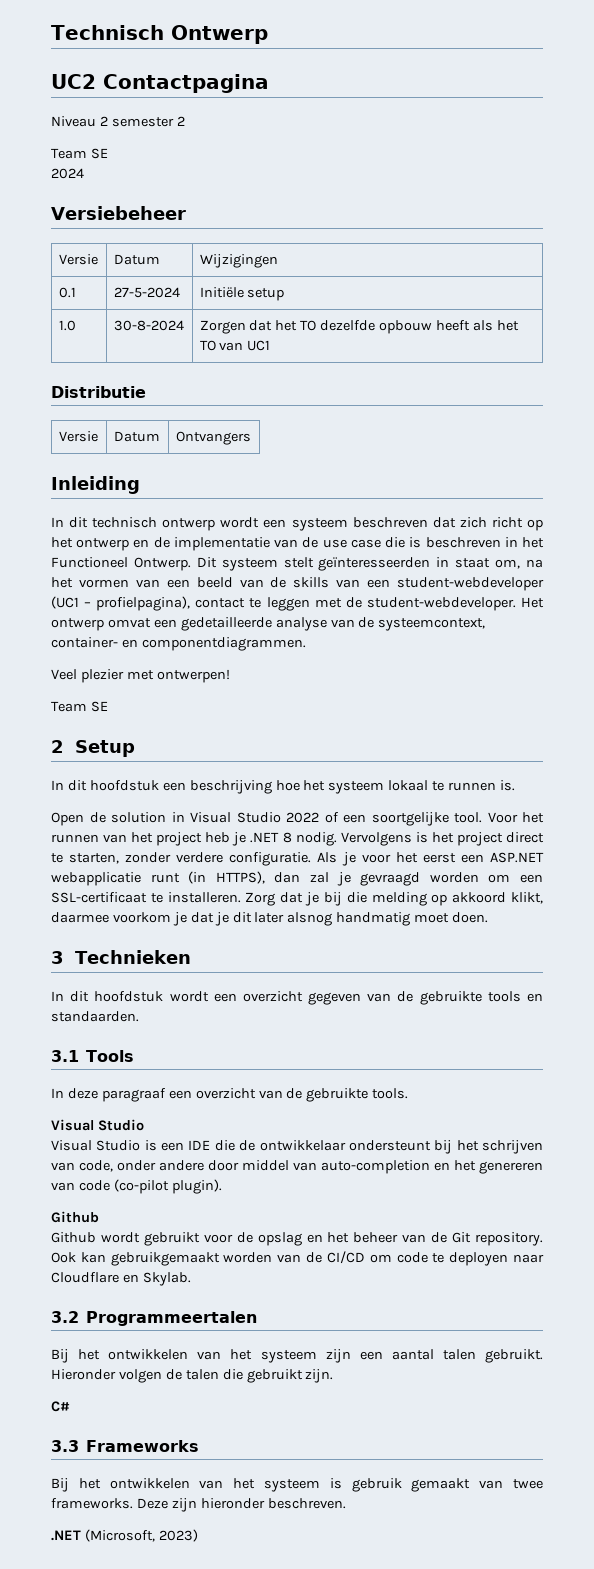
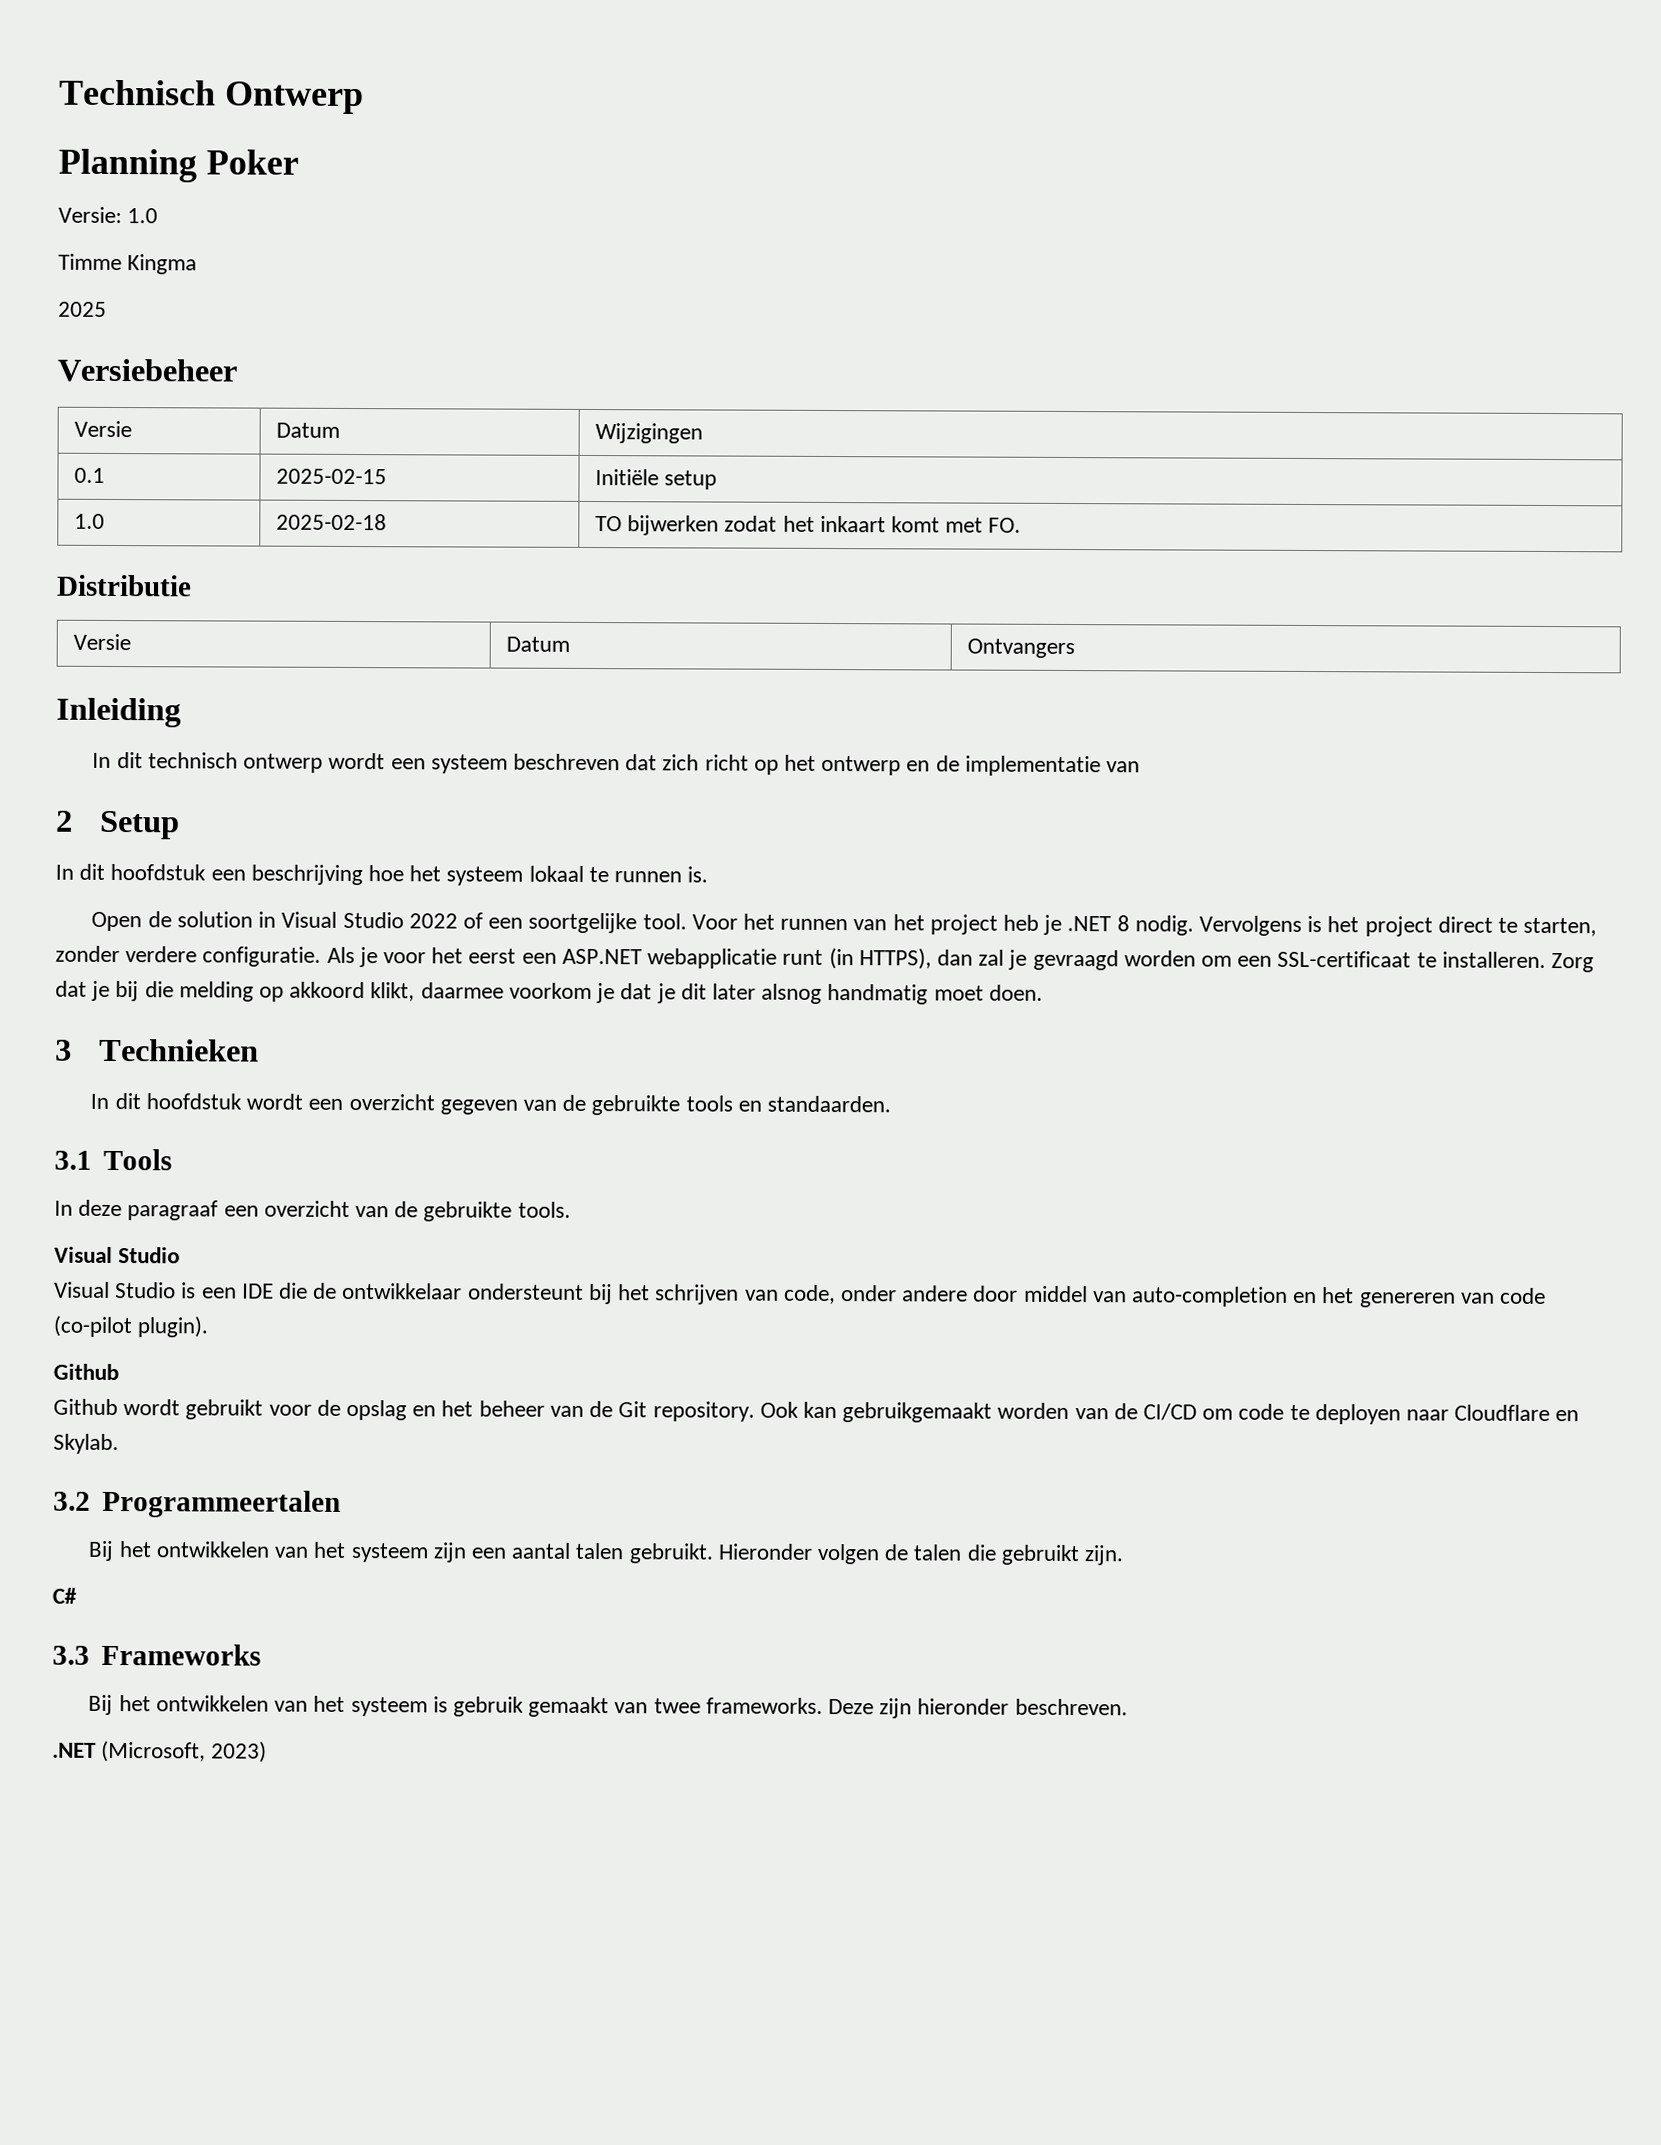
- UC2 Contactpagina
- Niveau 2 semester 2
- Team SE
- 2024
+ Planning Poker
+ Versie: 1.0
+ Timme Kingma
+ 2025
- 0.1 | 27-5-2024 | Initiële setup
+ 0.1 | 2025-02-15 | Initiële setup
- 1.0 | 30-8-2024 | Zorgen dat het TO dezelfde opbouw heeft als het TO van UC1
+ 1.0 | 2025-02-18 | TO bijwerken zodat het inkaart komt met FO.
- In dit technisch ontwerp wordt een systeem beschreven dat zich richt op het ontwerp en de implementatie van de use case die is beschreven in het Functioneel Ontwerp. Dit systeem stelt geïnteresseerden in staat om, na het vormen van een beeld van de skills van een student-webdeveloper (UC1 – profielpagina), contact te leggen met de student-webdeveloper. Het ontwerp omvat een gedetailleerde analyse van de systeemcontext, container- en componentdiagrammen.
- Veel plezier met ontwerpen!
- Team SE
+ In dit technisch ontwerp wordt een systeem beschreven dat zich richt op het ontwerp en de implementatie van

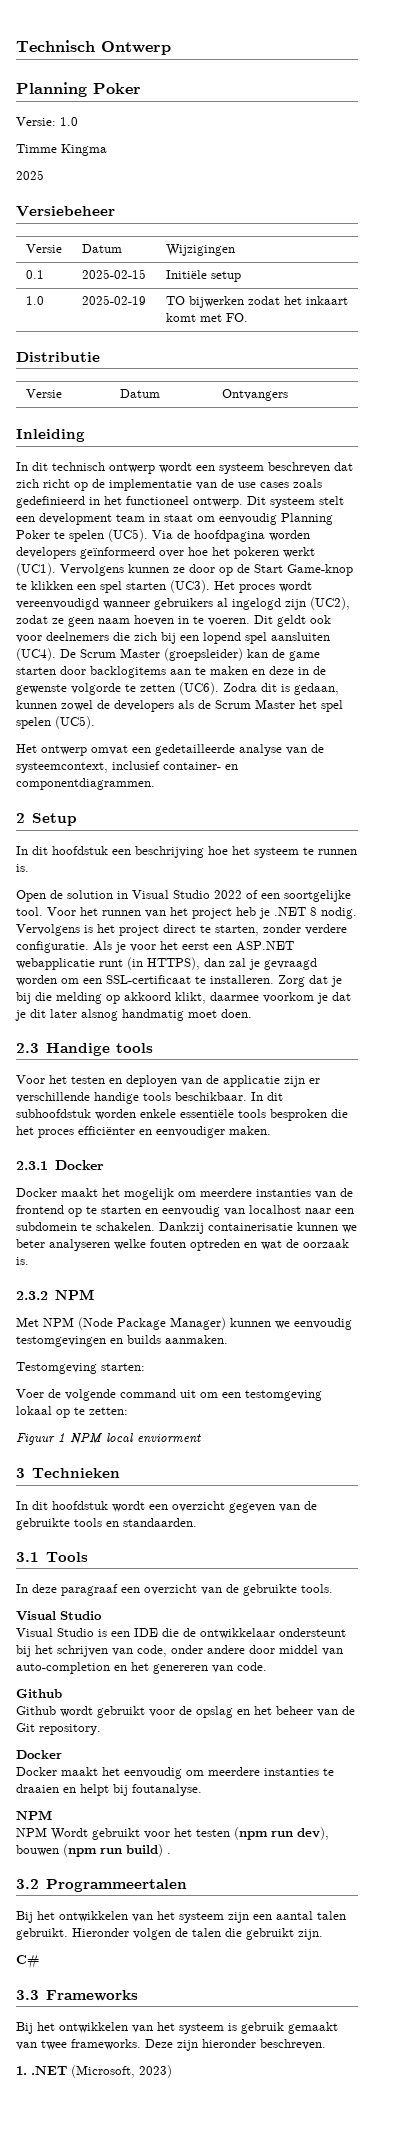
- 1.0 | 2025-02-18 | TO bijwerken zodat het inkaart komt met FO.
+ 1.0 | 2025-02-19 | TO bijwerken zodat het inkaart komt met FO.
- In dit technisch ontwerp wordt een systeem beschreven dat zich richt op het ontwerp en de implementatie van
+ In dit technisch ontwerp wordt een systeem beschreven dat zich richt op de implementatie van de use cases zoals gedefinieerd in het functioneel ontwerp. Dit systeem stelt een development team in staat om eenvoudig Planning Poker te spelen (UC5). Via de hoofdpagina worden developers geïnformeerd over hoe het pokeren werkt (UC1). Vervolgens kunnen ze door op de Start Game-knop te klikken een spel starten (UC3). Het proces wordt vereenvoudigd wanneer gebruikers al ingelogd zijn (UC2), zodat ze geen naam hoeven in te voeren. Dit geldt ook voor deelnemers die zich bij een lopend spel aansluiten (UC4). De Scrum Master (groepsleider) kan de game starten door backlogitems aan te maken en deze in de gewenste volgorde te zetten (UC6). Zodra dit is gedaan, kunnen zowel de developers als de Scrum Master het spel spelen (UC5).
+ Het ontwerp omvat een gedetailleerde analyse van de systeemcontext, inclusief container- en componentdiagrammen.
- In dit hoofdstuk een beschrijving hoe het systeem lokaal te runnen is.
+ In dit hoofdstuk een beschrijving hoe het systeem te runnen is.
+ 2.3 Handige tools
+ Voor het testen en deployen van de applicatie zijn er verschillende handige tools beschikbaar. In dit subhoofdstuk worden enkele essentiële tools besproken die het proces efficiënter en eenvoudiger maken.
+ 2.3.1 Docker
+ Docker maakt het mogelijk om meerdere instanties van de frontend op te starten en eenvoudig van localhost naar een subdomein te schakelen. Dankzij containerisatie kunnen we beter analyseren welke fouten optreden en wat de oorzaak is.
+ 2.3.2 NPM
+ Met NPM (Node Package Manager) kunnen we eenvoudig testomgevingen en builds aanmaken.
+ Testomgeving starten:
+ Voer de volgende command uit om een testomgeving lokaal op te zetten:
+ Figuur 1 NPM local enviorment
- Visual Studio is een IDE die de ontwikkelaar ondersteunt bij het schrijven van code, onder andere door middel van auto-completion en het genereren van code (co-pilot plugin).
+ Visual Studio is een IDE die de ontwikkelaar ondersteunt bij het schrijven van code, onder andere door middel van auto-completion en het genereren van code.
- Github wordt gebruikt voor de opslag en het beheer van de Git repository. Ook kan gebruikgemaakt worden van de CI/CD om code te deployen naar Cloudflare en Skylab.
+ Github wordt gebruikt voor de opslag en het beheer van de Git repository.
+ Docker
+ Docker maakt het eenvoudig om meerdere instanties te draaien en helpt bij foutanalyse.
+ NPM
+ NPM Wordt gebruikt voor het testen (npm run dev), bouwen (npm run build) .
- .NET (Microsoft, 2023)
+ 1. .NET (Microsoft, 2023)

